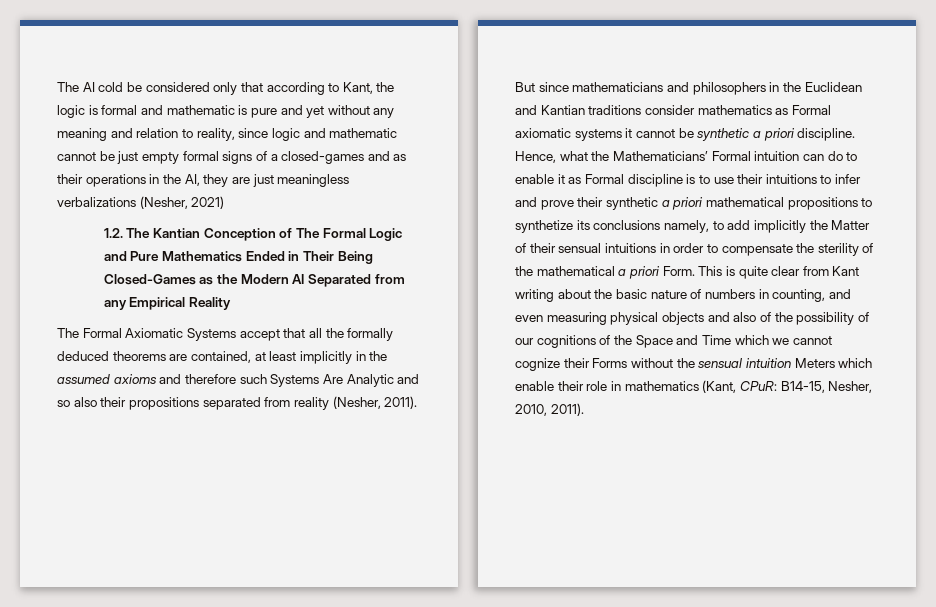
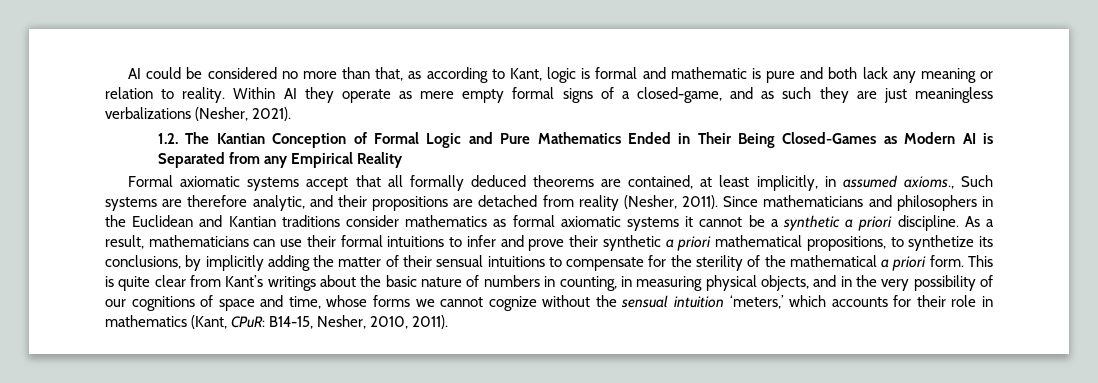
- The AI cold be considered only that according to Kant, the logic is formal and mathematic is pure and yet without any meaning and relation to reality, since logic and mathematic cannot be just empty formal signs of a closed-games and as their operations in the AI, they are just meaningless verbalizations (Nesher, 2021)
+ AI could be considered no more than that, as according to Kant, logic is formal and mathematic is pure and both lack any meaning or relation to reality. Within AI they operate as mere empty formal signs of a closed-game, and as such they are just meaningless verbalizations (Nesher, 2021).
- 1.2. The Kantian Conception of The Formal Logic and Pure Mathematics Ended in Their Being Closed-Games as the Modern AI Separated from any Empirical Reality
+ 1.2. The Kantian Conception of Formal Logic and Pure Mathematics Ended in Their Being Closed-Games as Modern AI is Separated from any Empirical Reality
- The Formal Axiomatic Systems accept that all the formally deduced theorems are contained, at least implicitly in the assumed axioms and therefore such Systems Are Analytic and so also their propositions separated from reality (Nesher, 2011).
+ Formal axiomatic systems accept that all formally deduced theorems are contained, at least implicitly, in assumed axioms., Such systems are therefore analytic, and their propositions are detached from reality (Nesher, 2011).
- But since mathematicians and philosophers in the Euclidean and Kantian traditions consider mathematics as Formal axiomatic systems it cannot be synthetic a priori discipline.
+ Since mathematicians and philosophers in the Euclidean and Kantian traditions consider mathematics as formal axiomatic systems it cannot be a synthetic a priori discipline.
- Hence, what the Mathematicians’ Formal intuition can do to enable it as Formal discipline is to use their intuitions to infer and prove their synthetic a priori mathematical propositions to synthetize its conclusions namely, to add implicitly the Matter of their sensual intuitions in order to compensate the sterility of the mathematical a priori Form.
+ As a result, mathematicians can use their formal intuitions to infer and prove their synthetic a priori mathematical propositions, to synthetize its conclusions, by implicitly adding the matter of their sensual intuitions to compensate for the sterility of the mathematical a priori form.
- This is quite clear from Kant writing about the basic nature of numbers in counting, and even measuring physical objects and also of the possibility of our cognitions of the Space and Time which we cannot cognize their Forms without the sensual intuition Meters which enable their role in mathematics (Kant, CPuR: B14-15, Nesher, 2010, 2011).
+ This is quite clear from Kant’s writings about the basic nature of numbers in counting, in measuring physical objects, and in the very possibility of our cognitions of space and time, whose forms we cannot cognize without the sensual intuition ‘meters,’ which accounts for their role in mathematics (Kant, CPuR: B14-15, Nesher, 2010, 2011).

